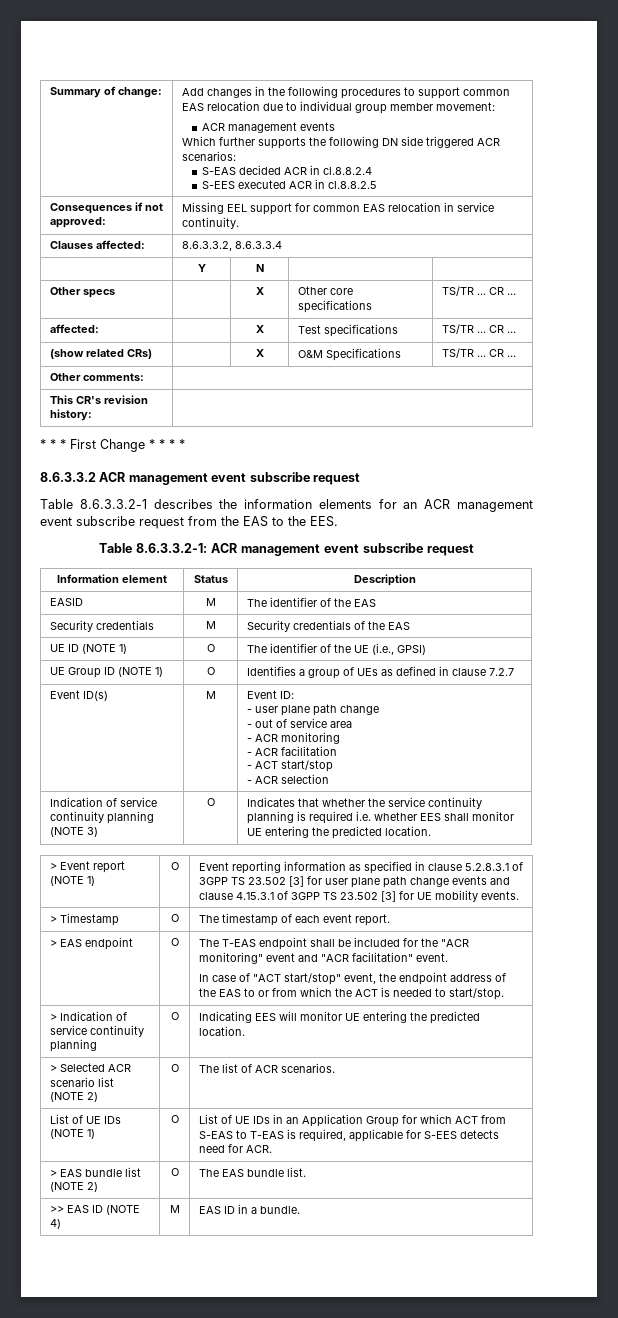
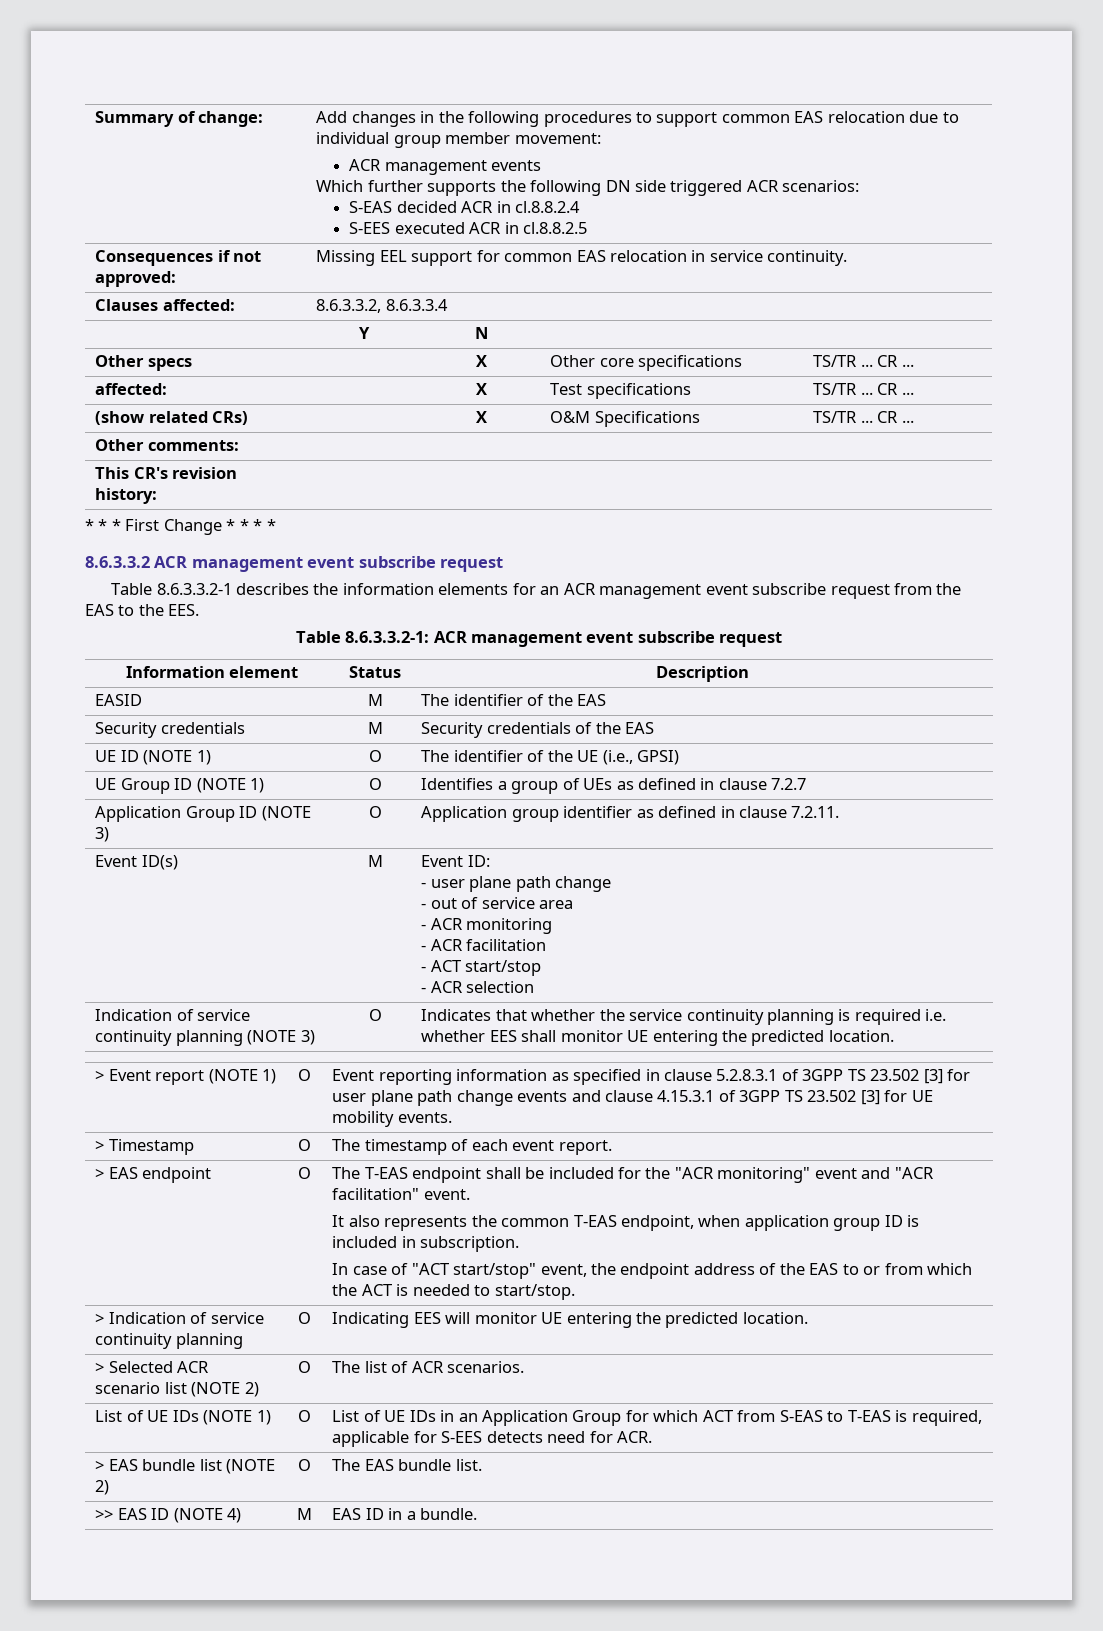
+ Application Group ID (NOTE 3) | O | Application group identifier as defined in clause 7.2.11.
+ It also represents the common T-EAS endpoint, when application group ID is included in subscription.

